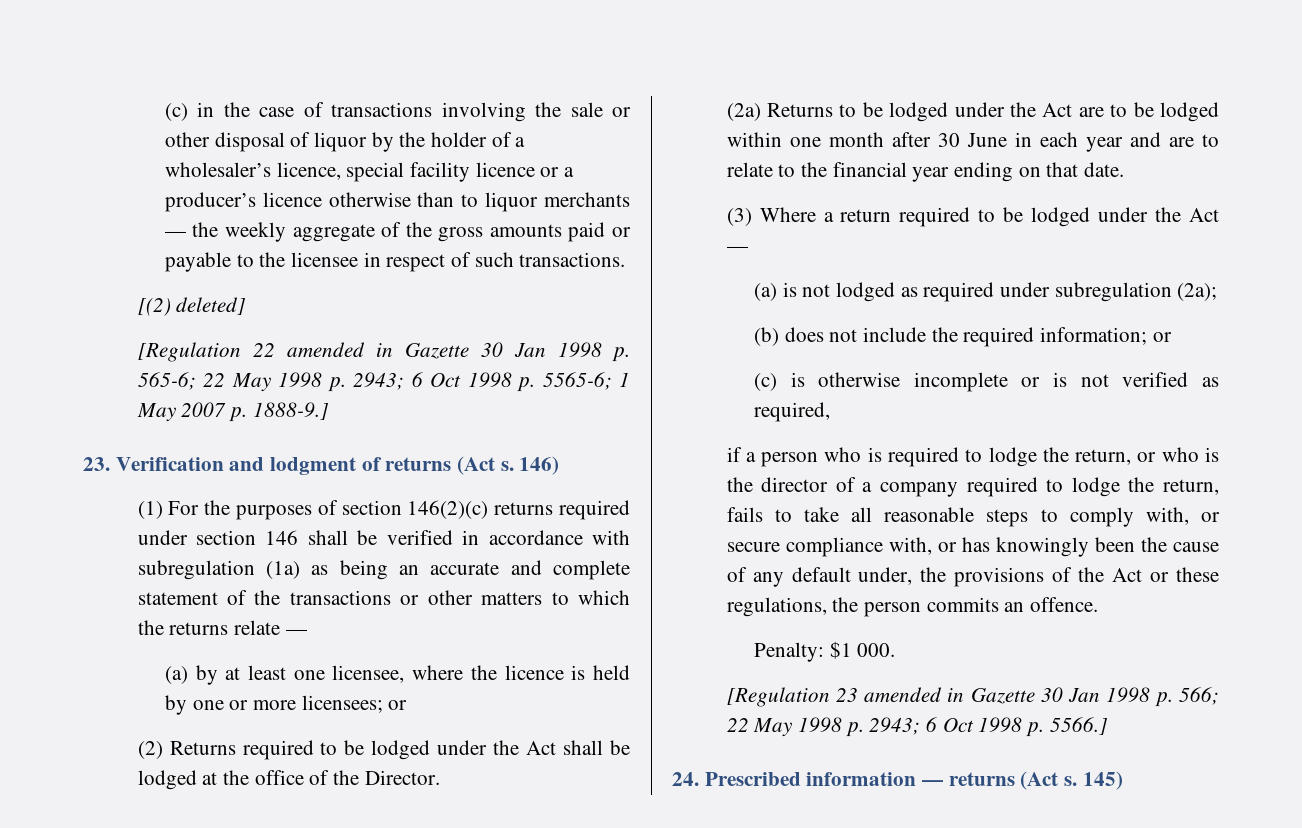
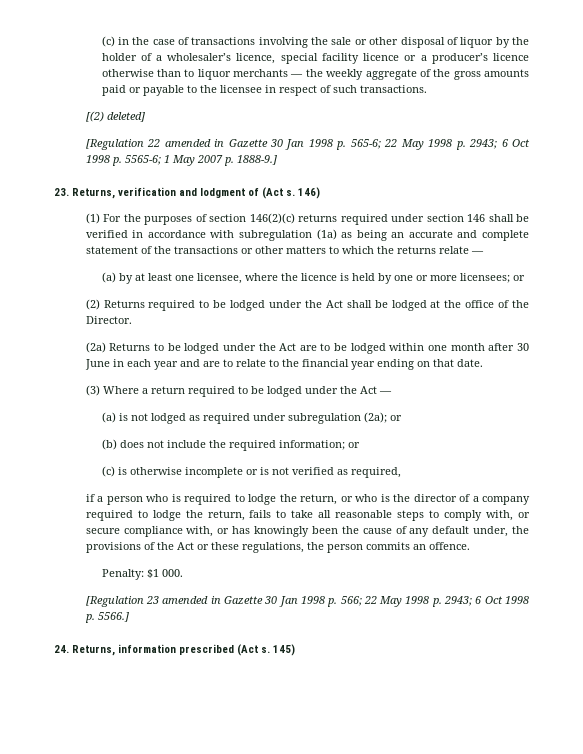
- 23. Verification and lodgment of returns (Act s.
+ 23. Returns, verification and lodgment of (Act s.
- (a) is not lodged as required under subregulation (2a);
+ (a) is not lodged as required under subregulation (2a); or
- 24. Prescribed information — returns (Act s.
+ 24. Returns, information prescribed (Act s.

